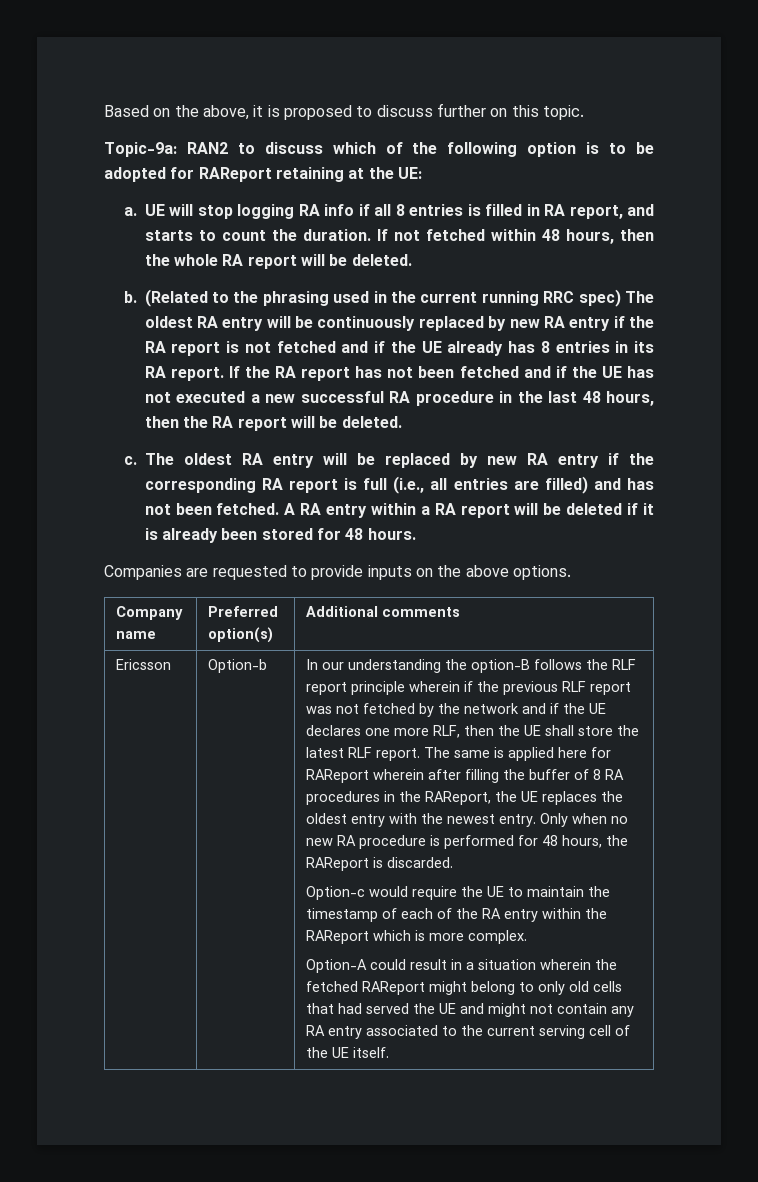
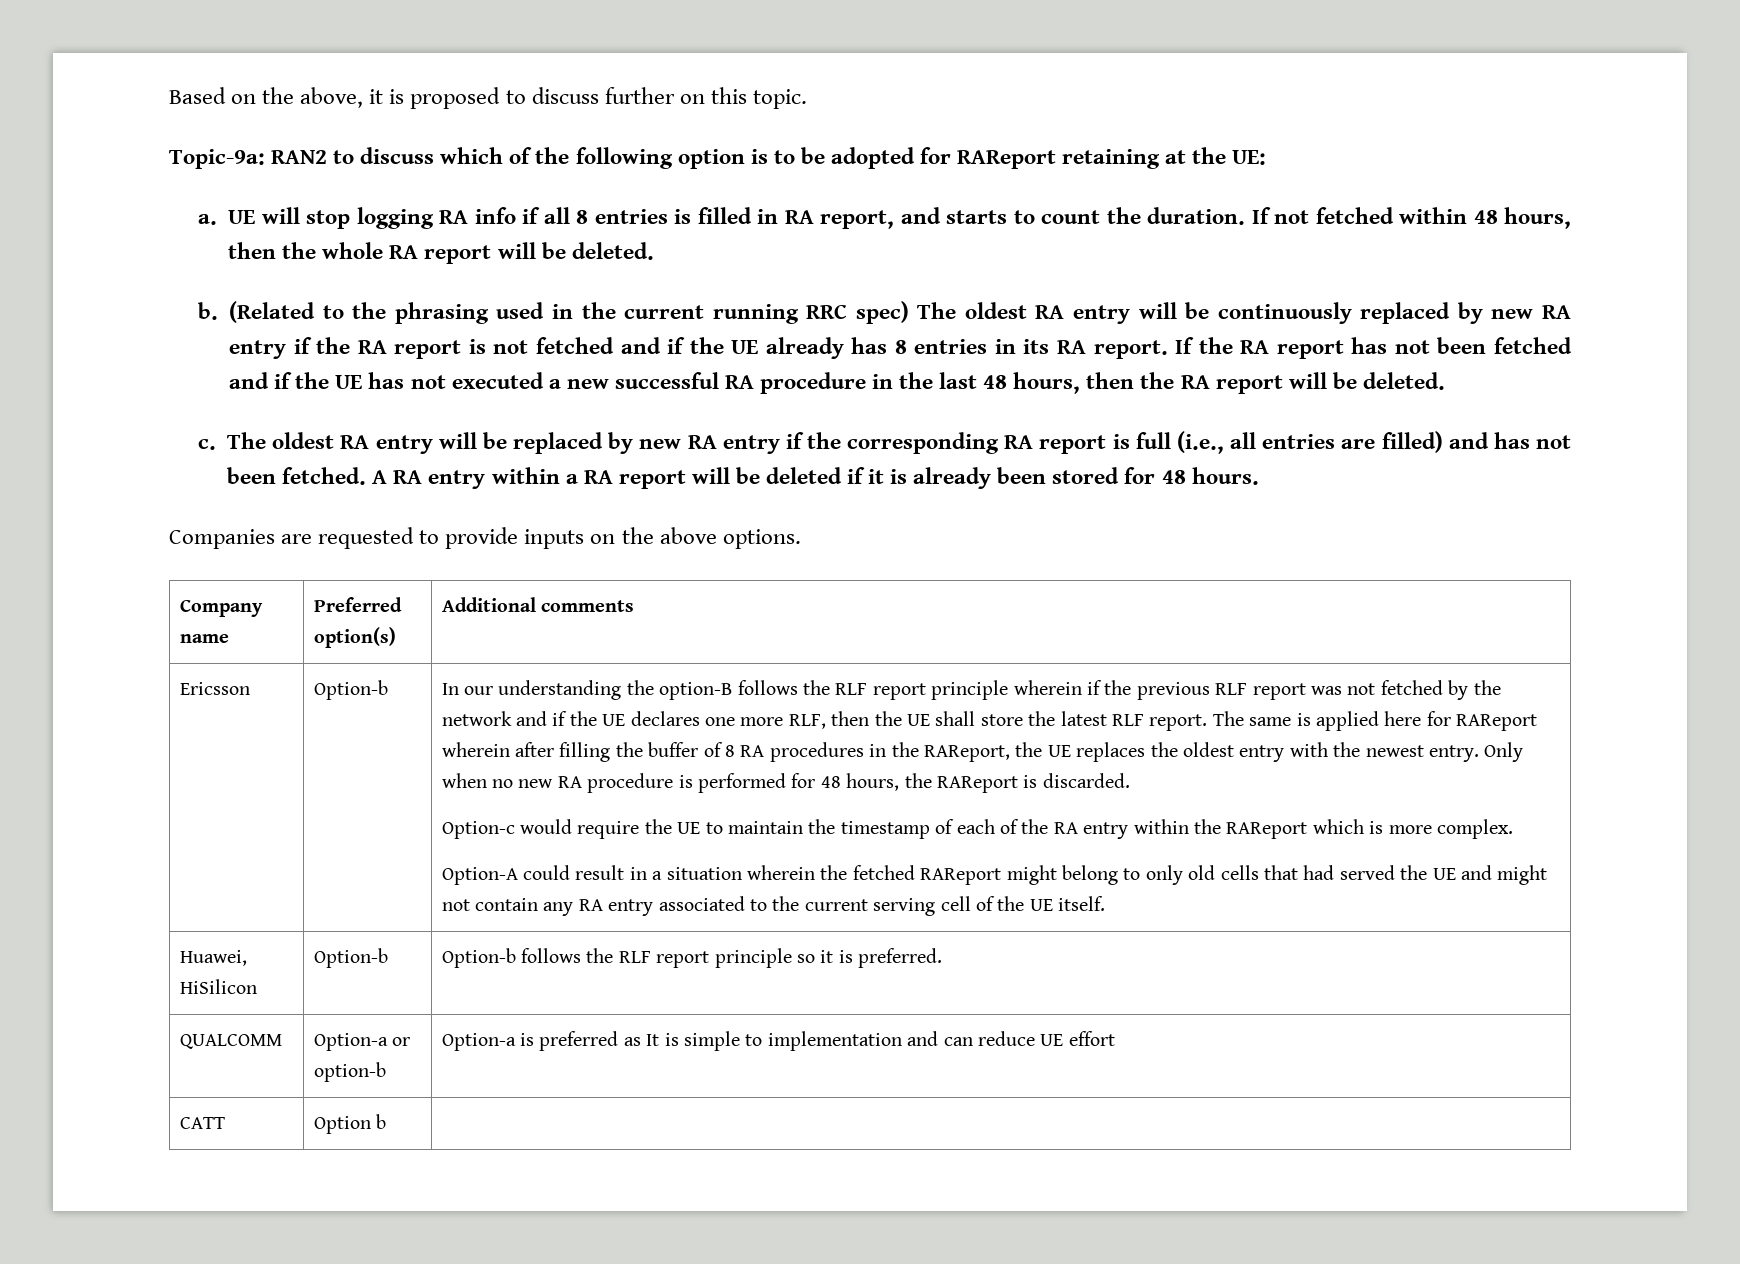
+ Huawei, HiSilicon | Option-b | Option-b follows the RLF report principle so it is preferred.
+ QUALCOMM | Option-a or option-b | Option-a is preferred as It is simple to implementation and can reduce UE effort
+ CATT | Option b |

